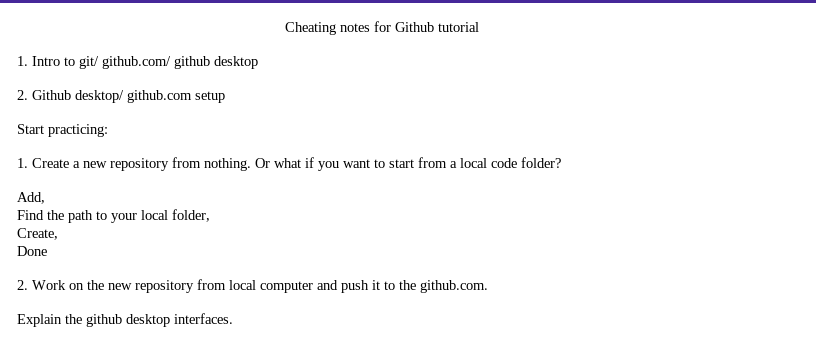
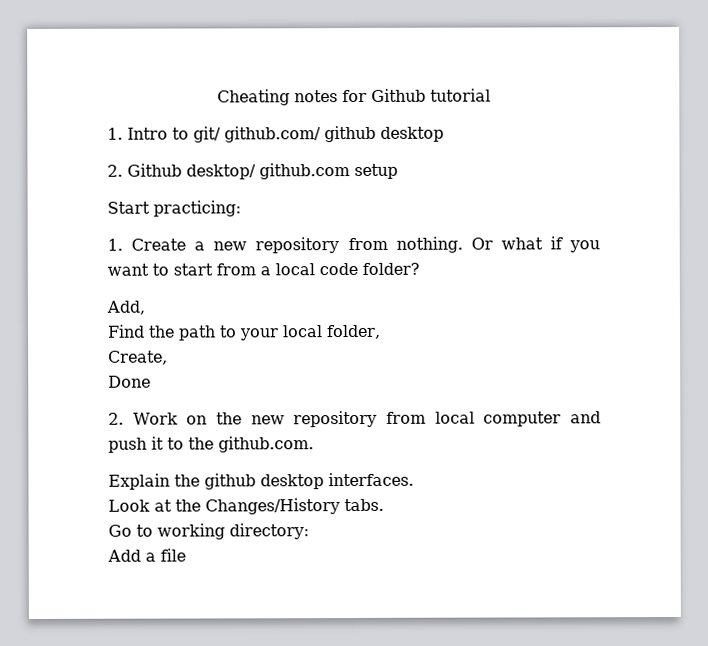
+ Look at the Changes/History tabs.
+ Go to working directory:
+ Add a file

